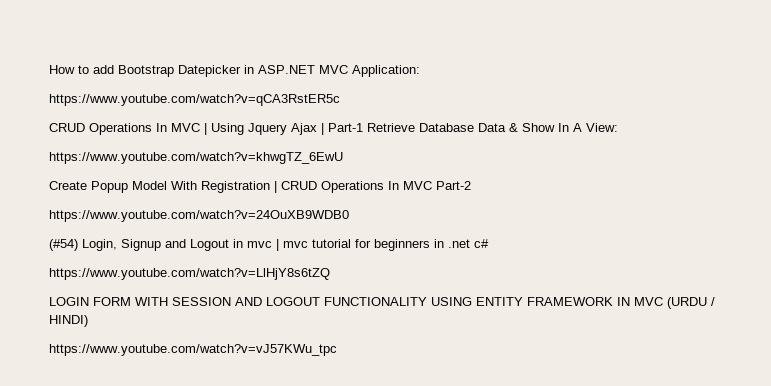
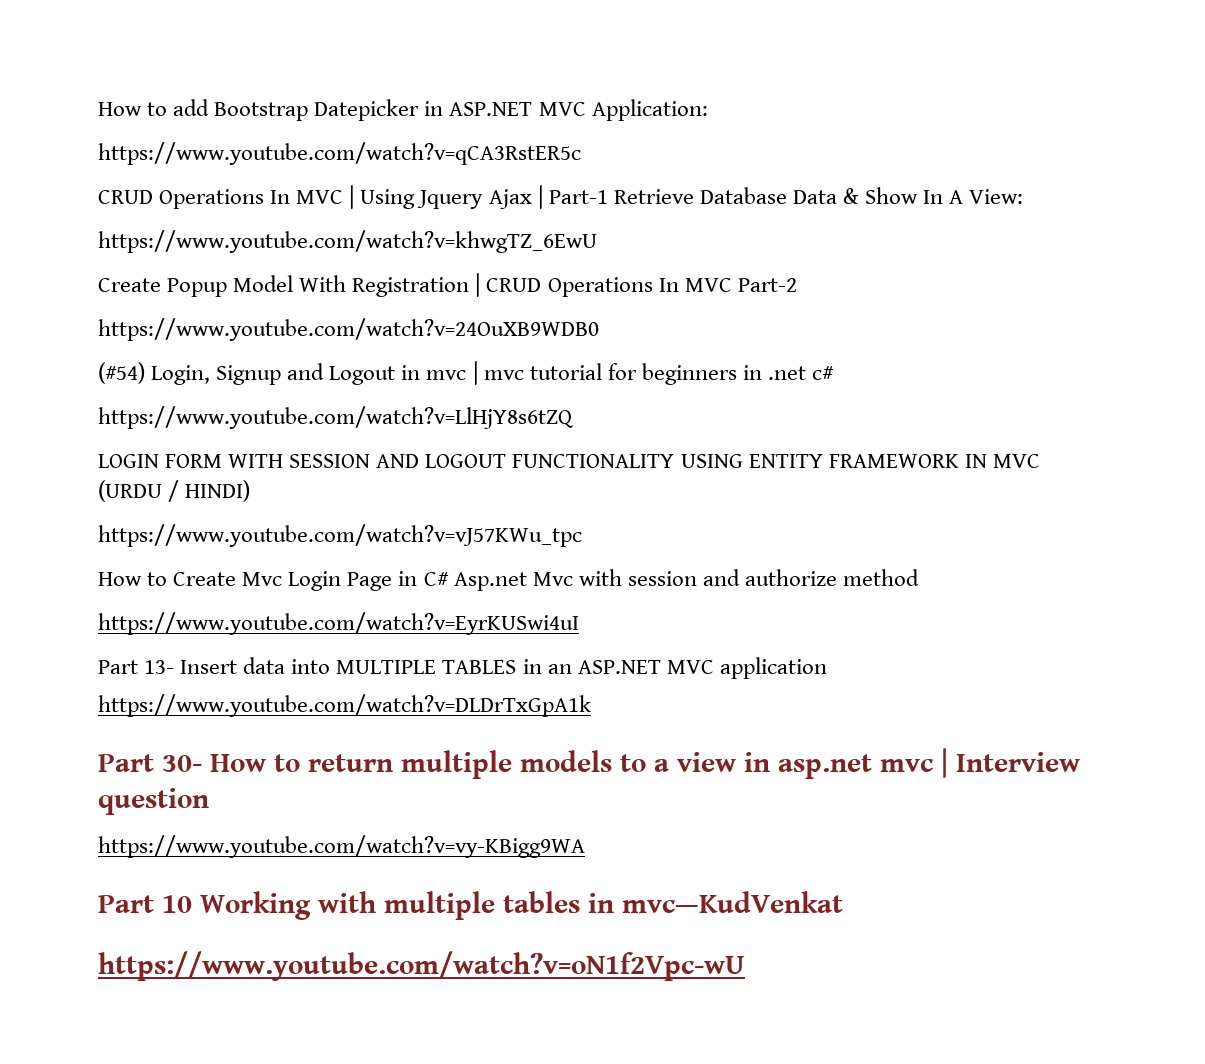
+ How to Create Mvc Login Page in C# Asp.net Mvc with session and authorize method
+ https://www.youtube.com/watch?v=EyrKUSwi4uI
+ Part 13- Insert data into MULTIPLE TABLES in an ASP.NET MVC application
+ https://www.youtube.com/watch?v=DLDrTxGpA1k
+ Part 30- How to return multiple models to a view in asp.net mvc | Interview question
+ https://www.youtube.com/watch?v=vy-KBigg9WA
+ Part 10 Working with multiple tables in mvc—KudVenkat
+ https://www.youtube.com/watch?v=oN1f2Vpc-wU

